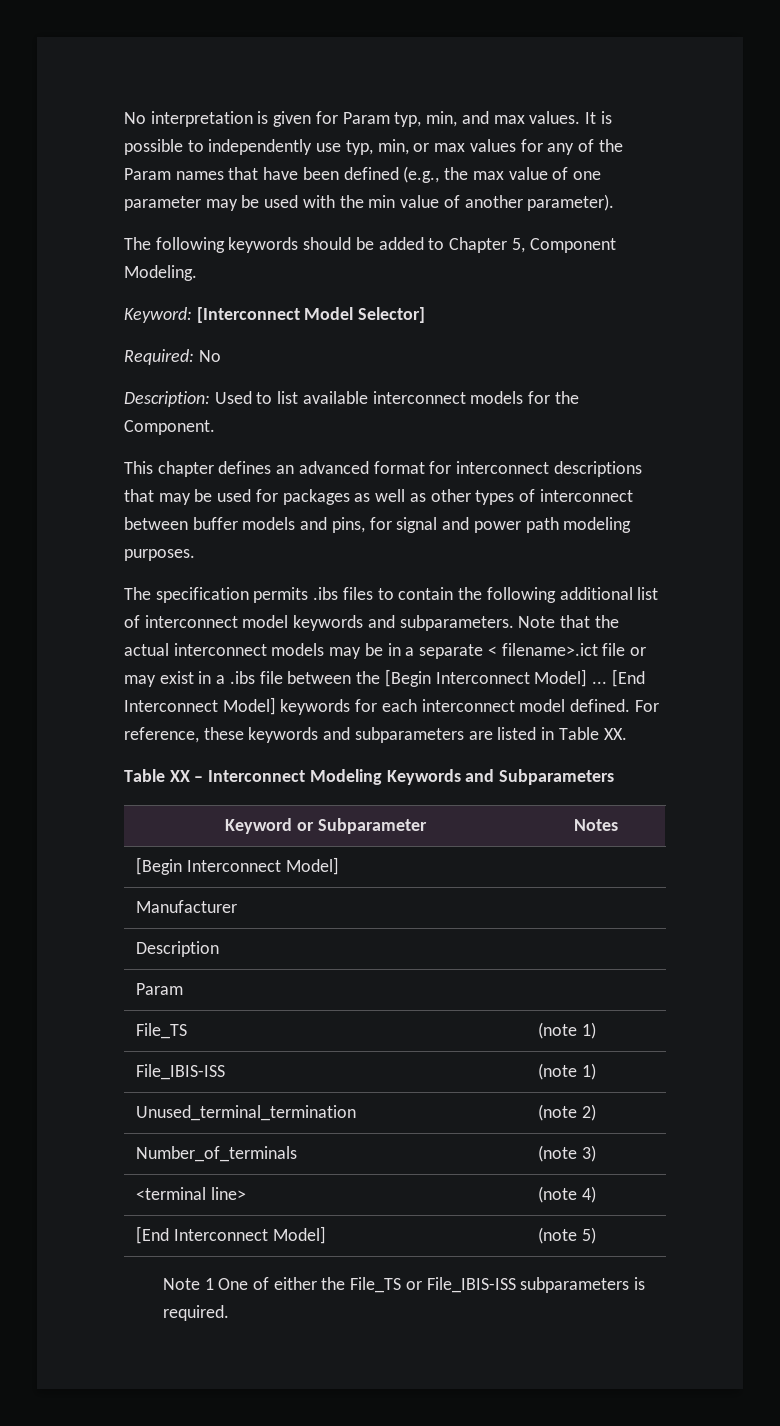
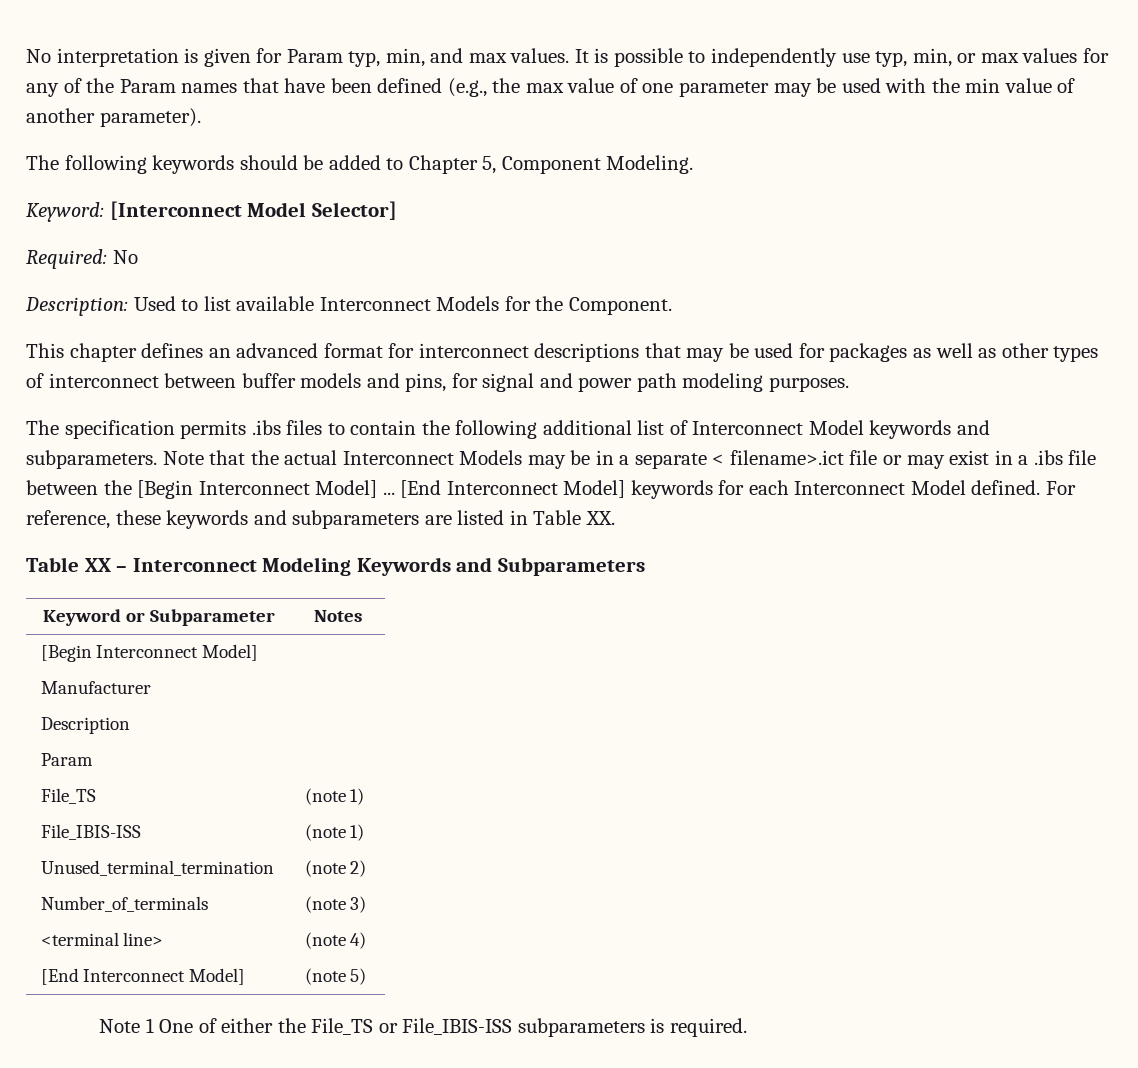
- Description: Used to list available interconnect models for the Component.
+ Description: Used to list available Interconnect Models for the Component.
- The specification permits .ibs files to contain the following additional list of interconnect model keywords and subparameters.
+ The specification permits .ibs files to contain the following additional list of Interconnect Model keywords and subparameters.
- Note that the actual interconnect models may be in a separate < filename>.ict file or may exist in a .ibs file between the [Begin Interconnect Model] ...
+ Note that the actual Interconnect Models may be in a separate < filename>.ict file or may exist in a .ibs file between the [Begin Interconnect Model] ...
- [End Interconnect Model] keywords for each interconnect model defined.
+ [End Interconnect Model] keywords for each Interconnect Model defined.

